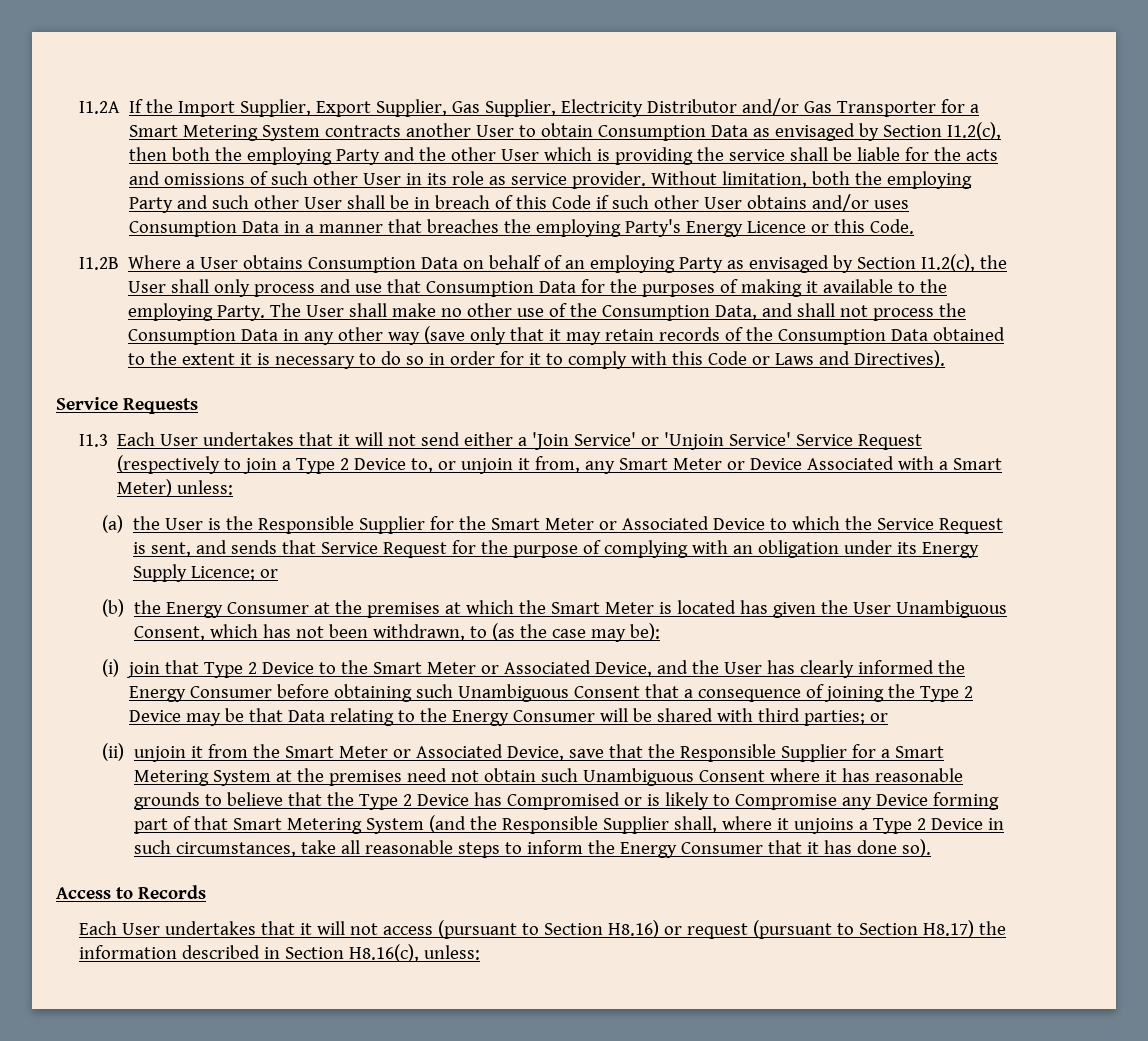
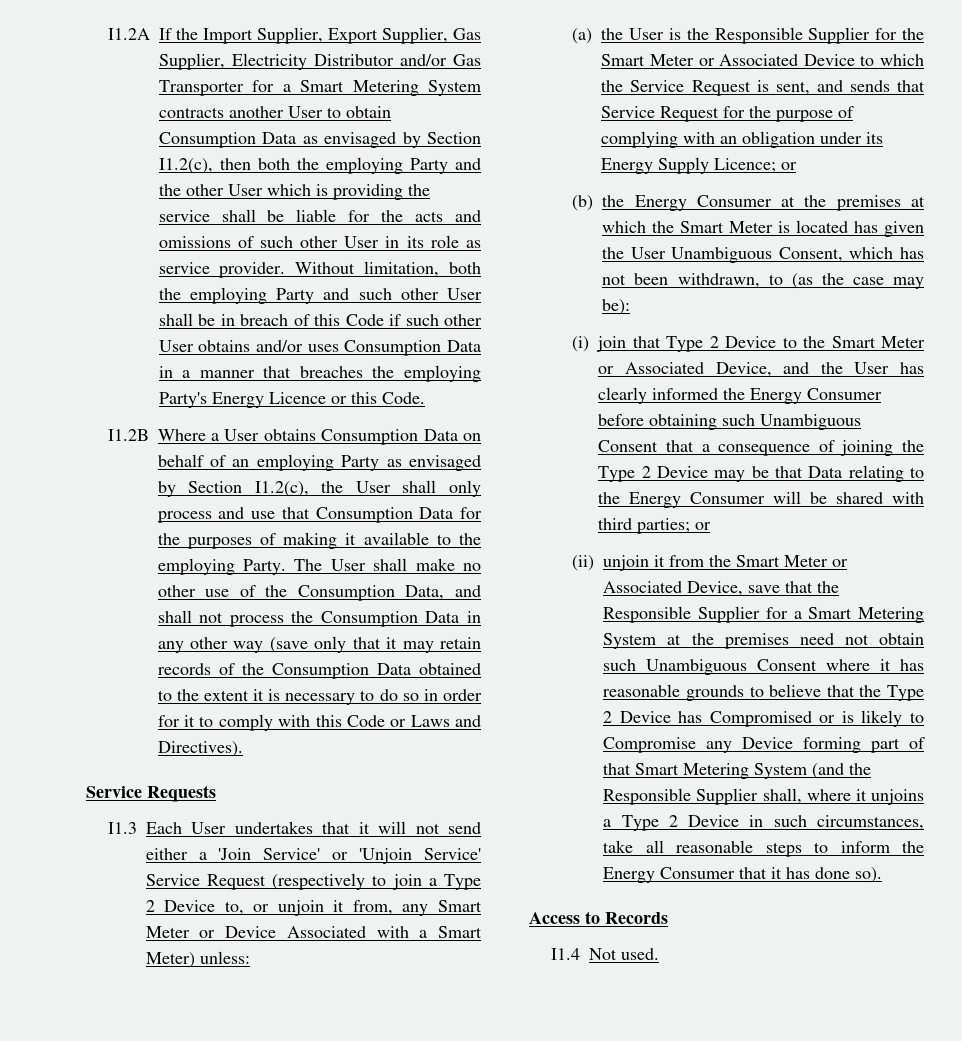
- Each User undertakes that it will not access (pursuant to Section H8.16) or request (pursuant to Section H8.17) the information described in Section H8.16(c), unless:
+ I1.4 Not used.

